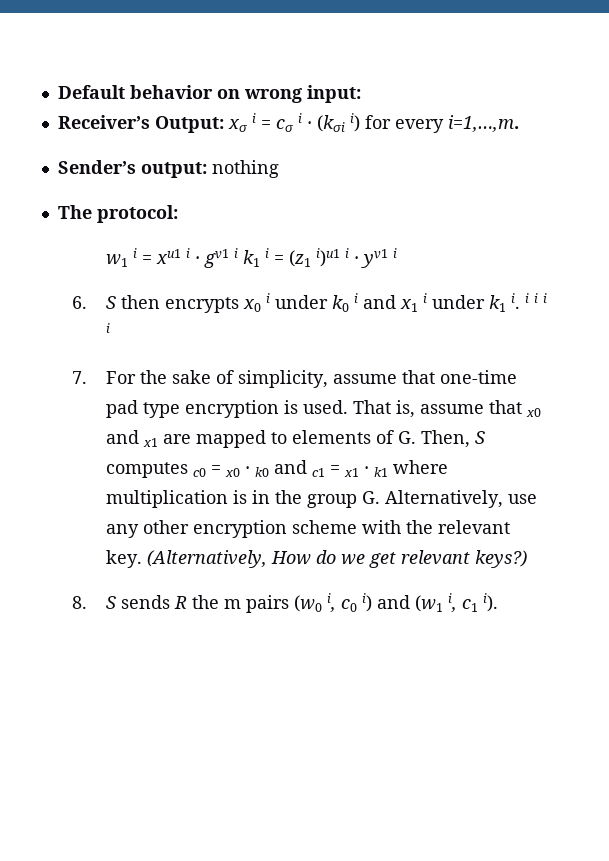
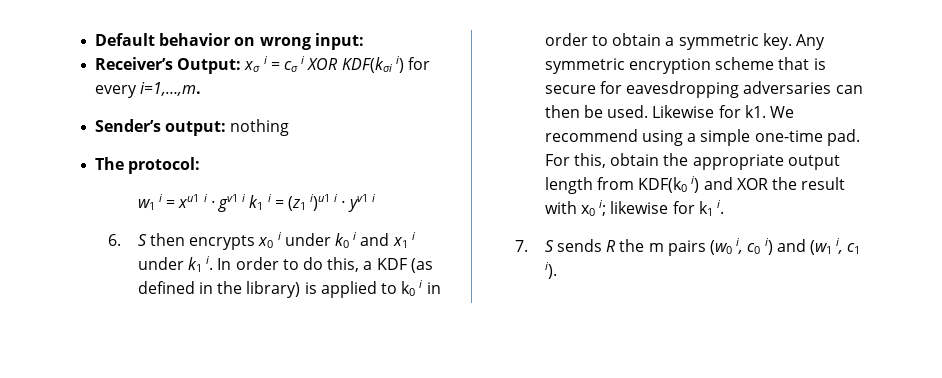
- Receiver’s Output: xσ i = cσ i · (kσi i) for every i=1,…,m.
+ Receiver’s Output: xσ i = cσ i XOR KDF(kσi i) for every i=1,…,m.
- 6. S then encrypts x0 i under k0 i and x1 i under k1 i. i i i i
- 7. For the sake of simplicity, assume that one-time pad type encryption is used. That is, assume that x0 and x1 are mapped to elements of G. Then, S computes c0 = x0 · k0 and c1 = x1 · k1 where multiplication is in the group G. Alternatively, use any other encryption scheme with the relevant key. (Alternatively, How do we get relevant keys?)
- 8. S sends R the m pairs (w0 i, c0 i) and (w1 i, c1 i).
+ 6. S then encrypts x0 i under k0 i and x1 i under k1 i. In order to do this, a KDF (as defined in the library) is applied to k0 i in order to obtain a symmetric key. Any symmetric encryption scheme that is secure for eavesdropping adversaries can then be used. Likewise for k1. We recommend using a simple one-time pad. For this, obtain the appropriate output length from KDF(k0 i) and XOR the result with x0 i; likewise for k1 i.
+ 7. S sends R the m pairs (w0 i, c0 i) and (w1 i, c1 i).

